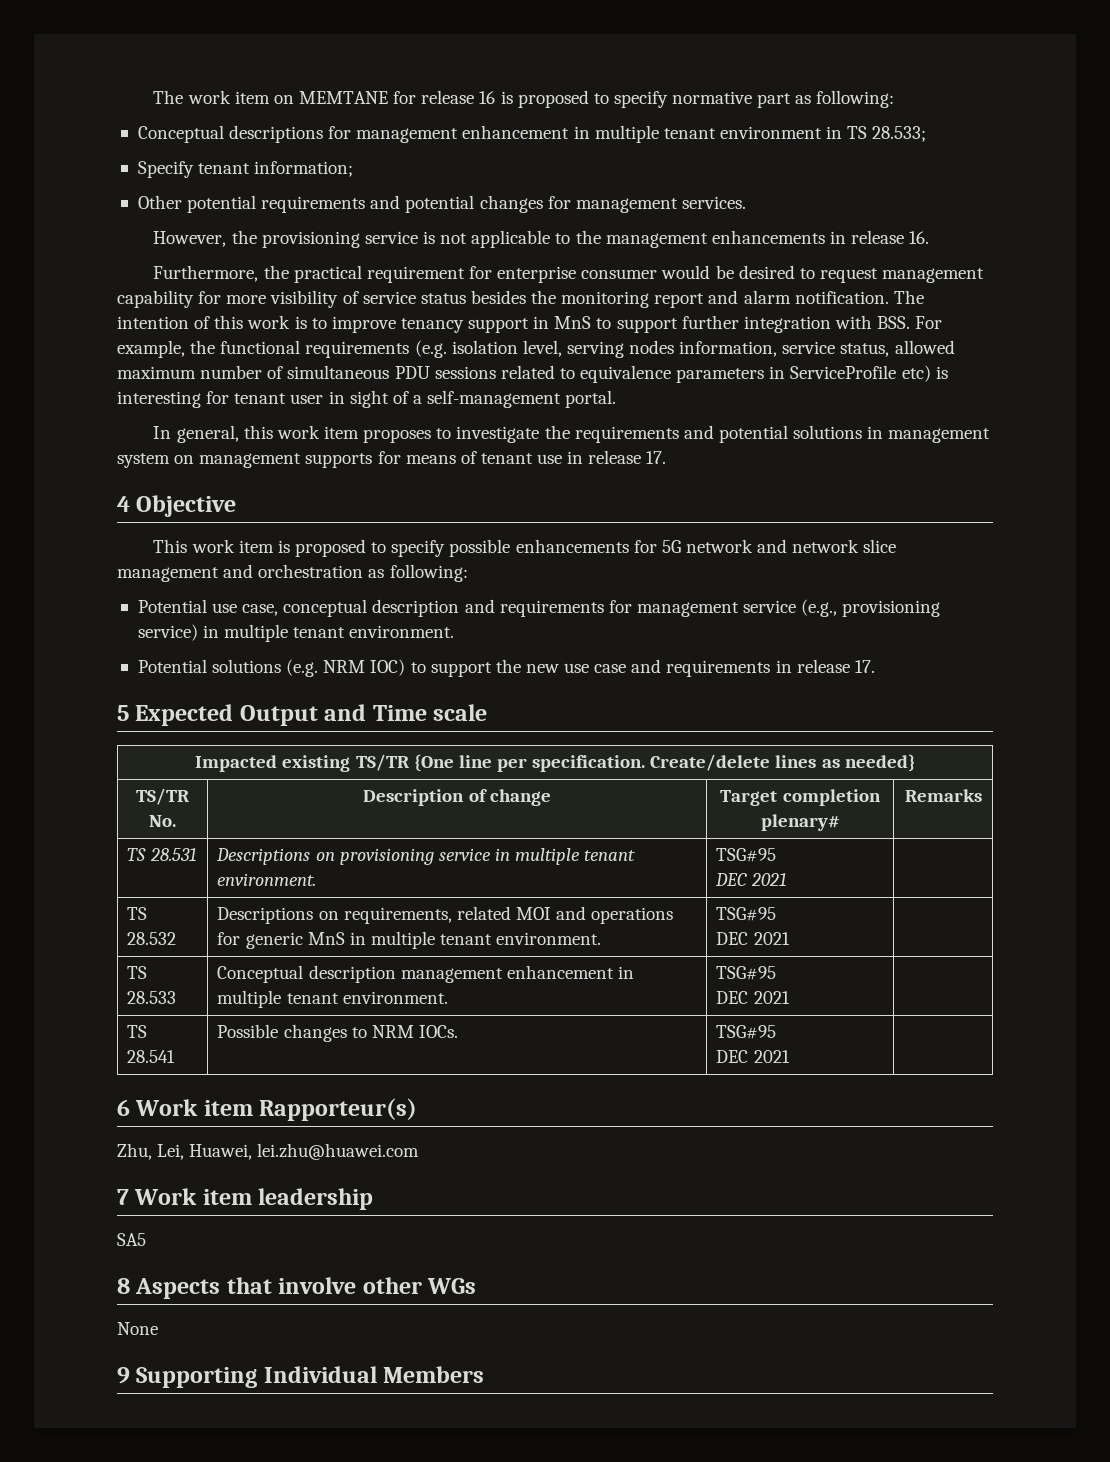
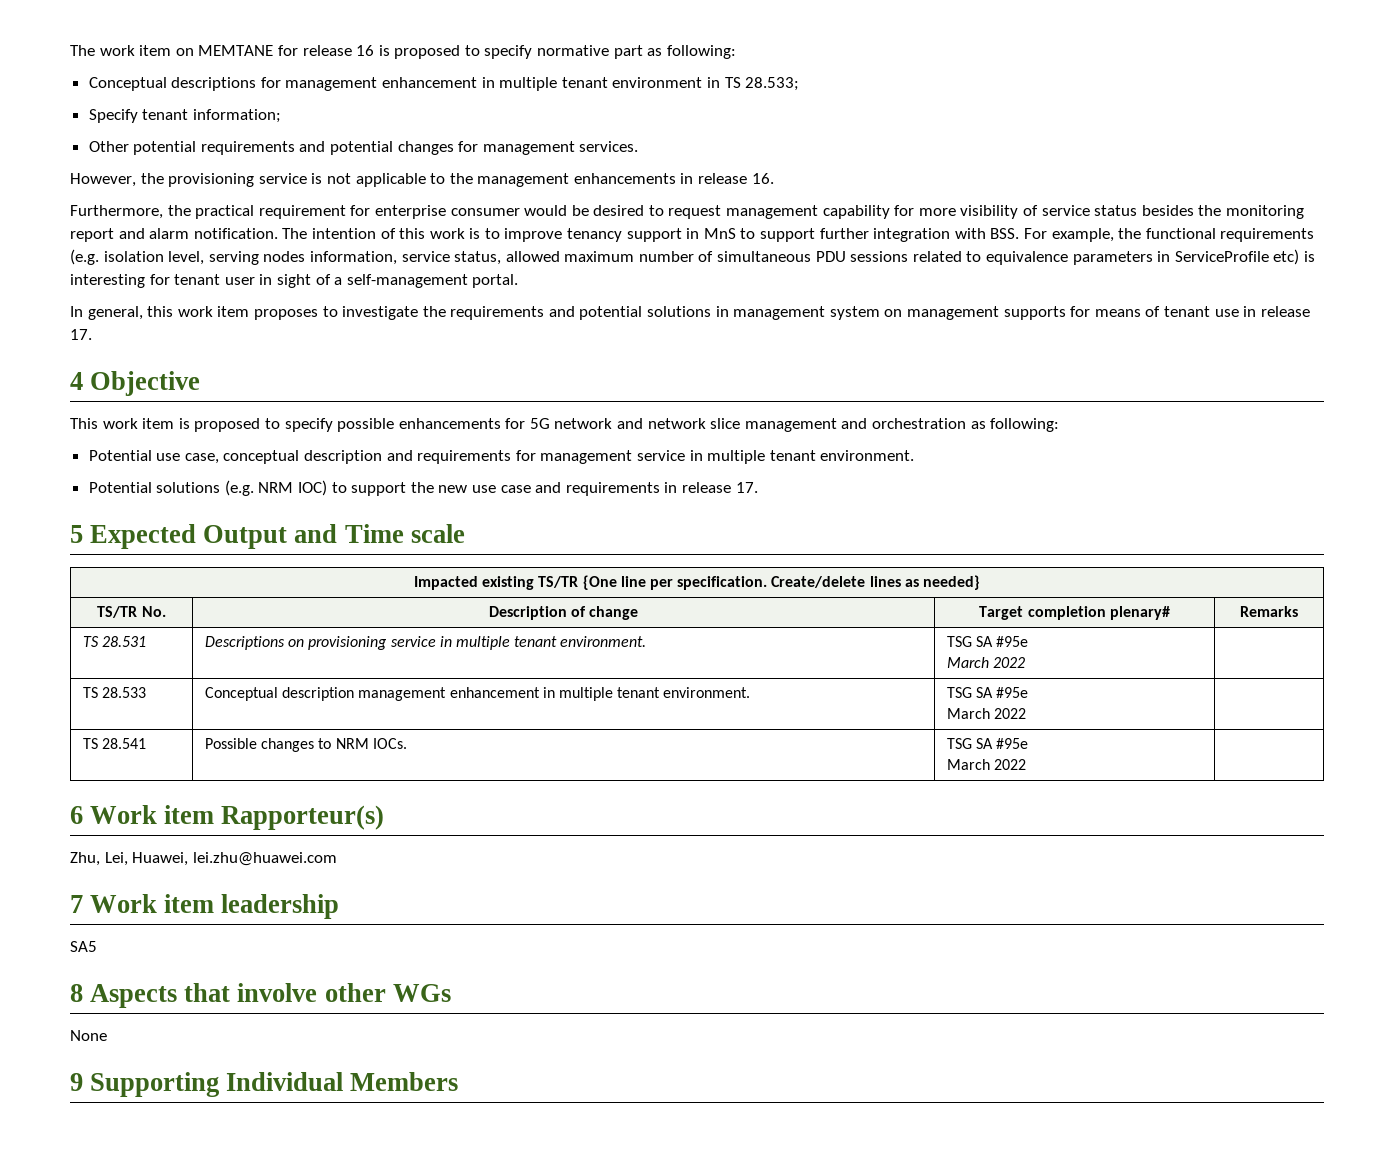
- Potential use case, conceptual description and requirements for management service (e.g., provisioning service) in multiple tenant environment.
+ Potential use case, conceptual description and requirements for management service in multiple tenant environment.
- TS 28.531 | Descriptions on provisioning service in multiple tenant environment. | TSG#95
- DEC 2021 |
- TS 28.532 | Descriptions on requirements, related MOI and operations for generic MnS in multiple tenant environment. | TSG#95
- DEC 2021 |
+ TS 28.531 | Descriptions on provisioning service in multiple tenant environment. | TSG SA #95e
+ March 2022 |
- TS 28.533 | Conceptual description management enhancement in multiple tenant environment. | TSG#95
- DEC 2021 |
+ TS 28.533 | Conceptual description management enhancement in multiple tenant environment. | TSG SA #95e
+ March 2022 |
- TS 28.541 | Possible changes to NRM IOCs. | TSG#95
- DEC 2021 |
+ TS 28.541 | Possible changes to NRM IOCs. | TSG SA #95e
+ March 2022 |

